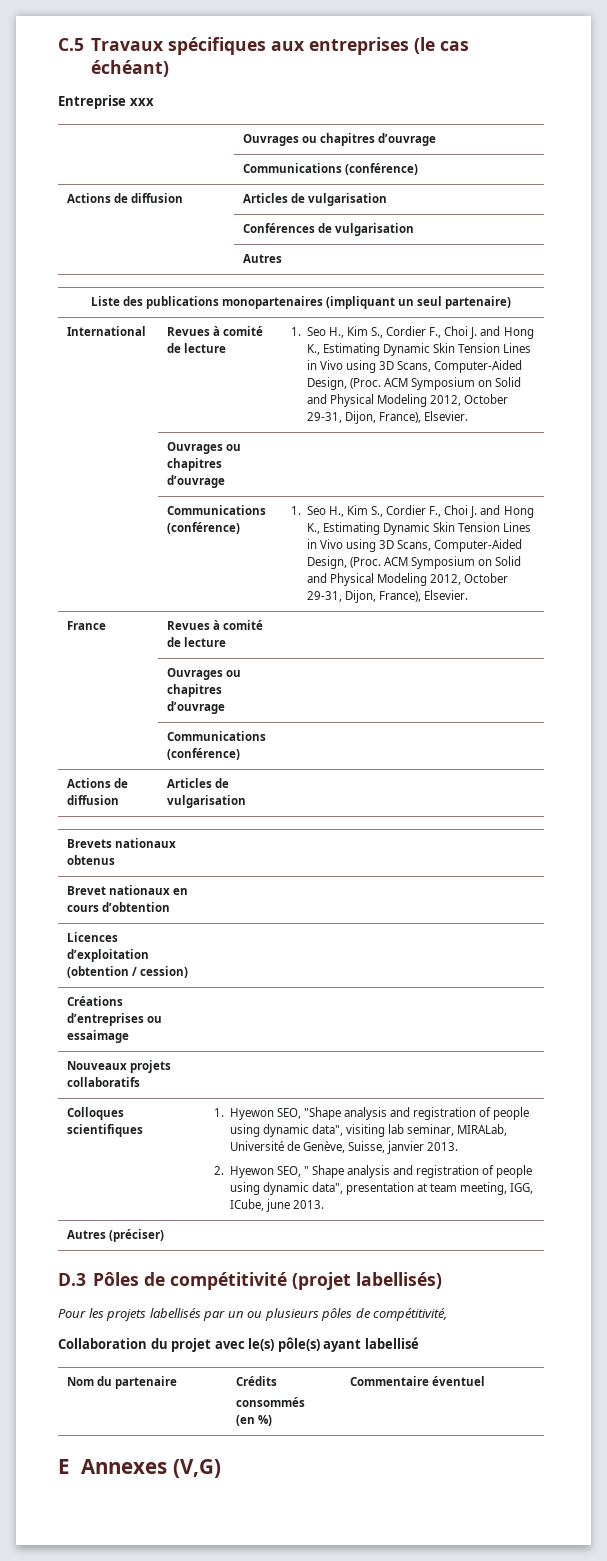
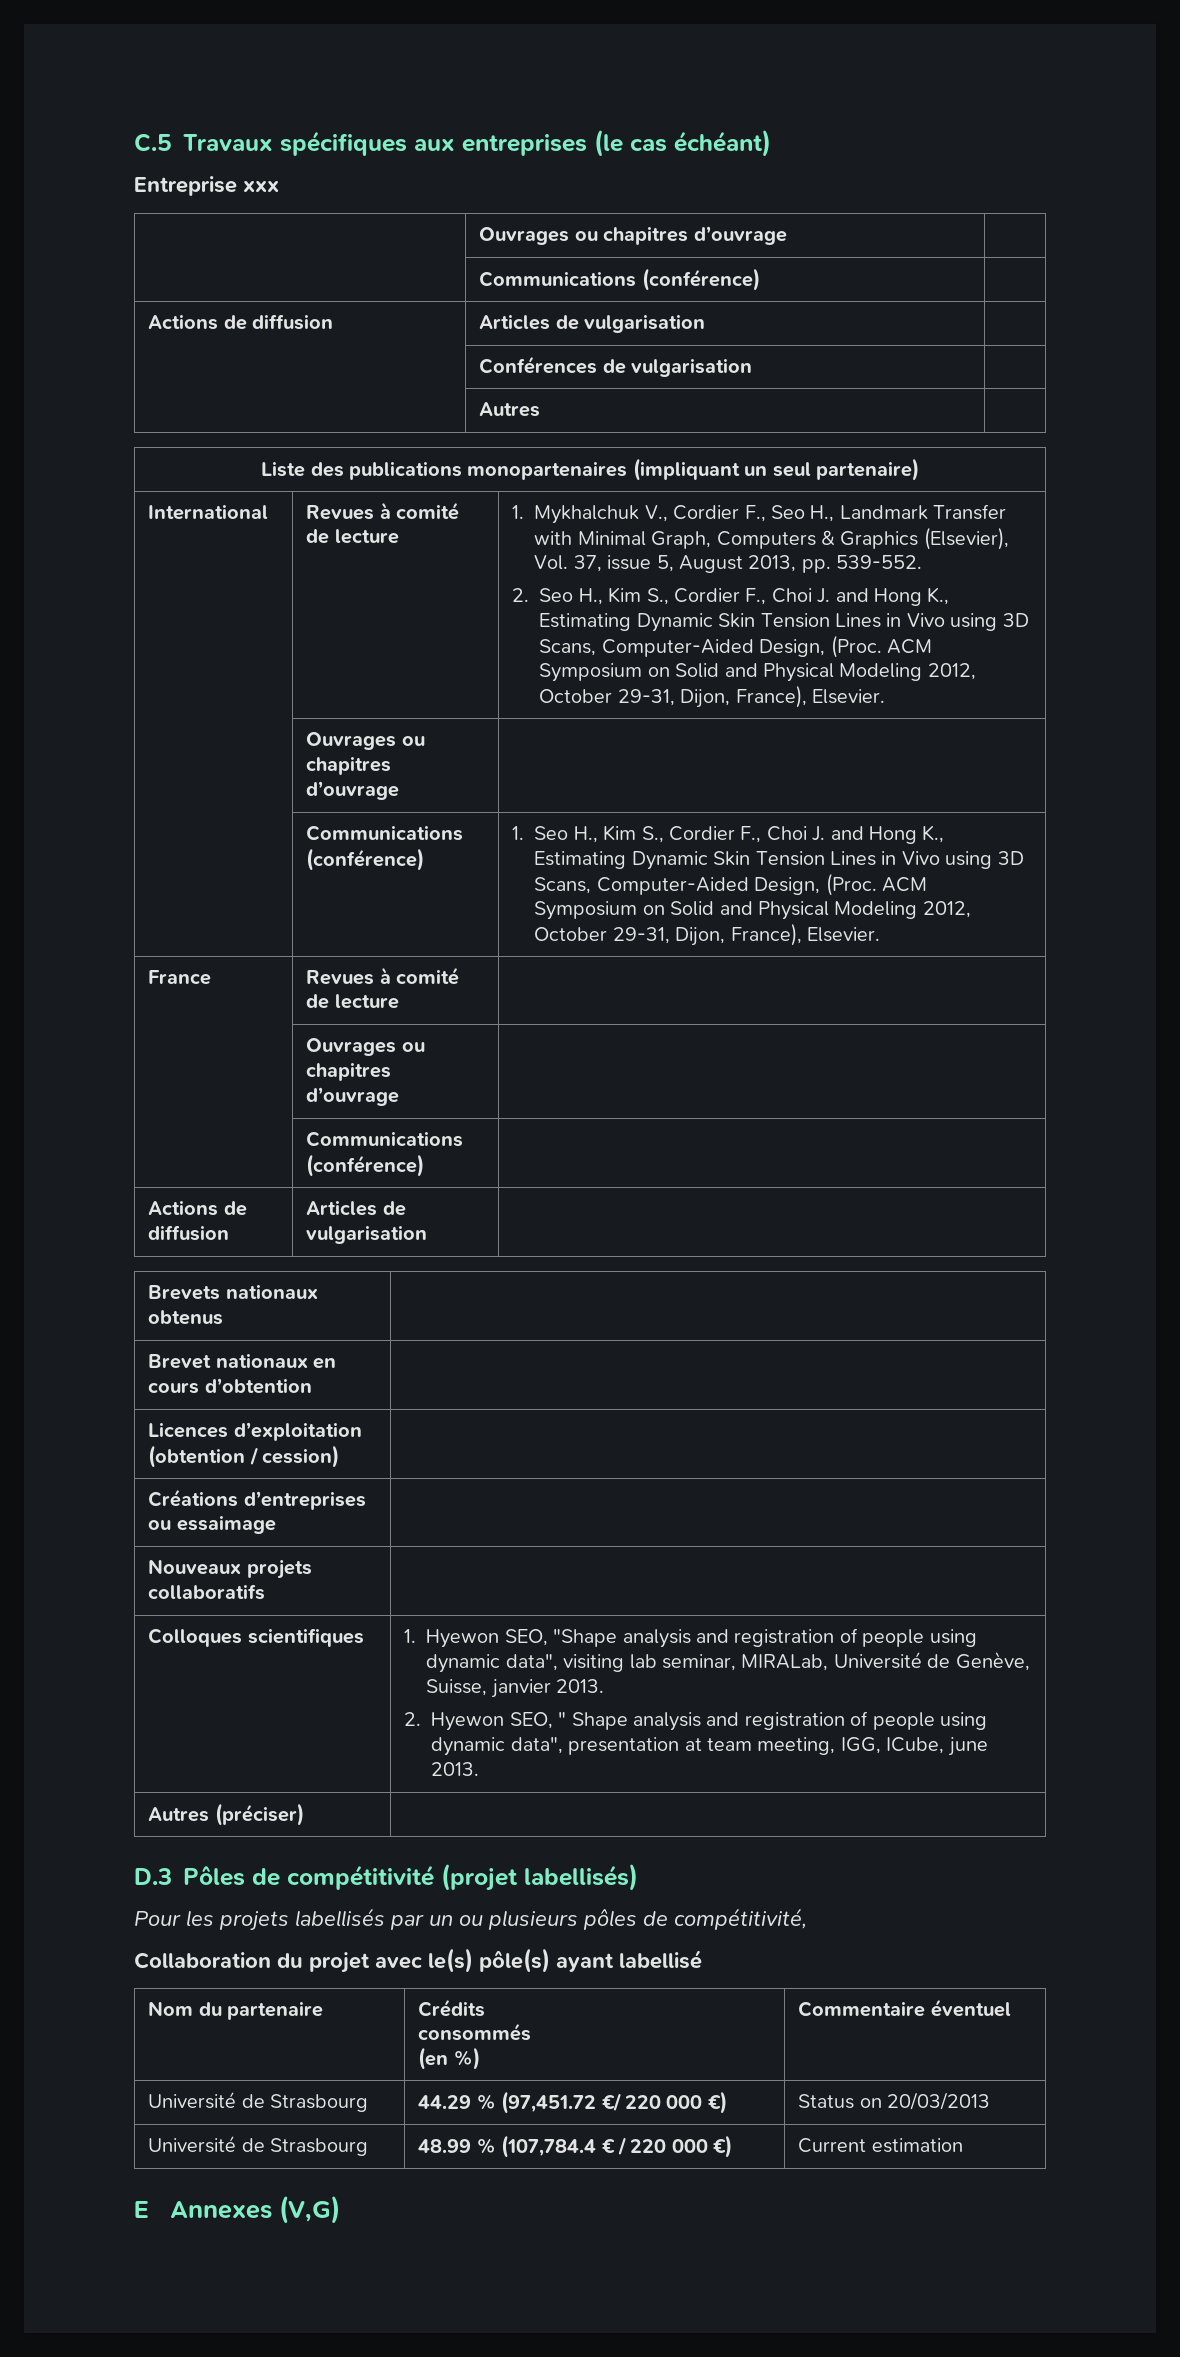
- Revues à comité de lecture | 1. Seo H., Kim S., Cordier F., Choi J. and Hong K., Estimating Dynamic Skin Tension Lines in Vivo using 3D Scans, Computer-Aided Design, (Proc.
+ Revues à comité de lecture | 1. Mykhalchuk V., Cordier F., Seo H., Landmark Transfer with Minimal Graph, Computers & Graphics (Elsevier), Vol. 37, issue 5, August 2013, pp. 539-552.
+ 2. Seo H., Kim S., Cordier F., Choi J. and Hong K., Estimating Dynamic Skin Tension Lines in Vivo using 3D Scans, Computer-Aided Design, (Proc.
+ Université de Strasbourg | 44.29 % (97,451.72 €/ 220 000 €) | Status on 20/03/2013
+ Université de Strasbourg | 48.99 % (107,784.4 € / 220 000 €) | Current estimation

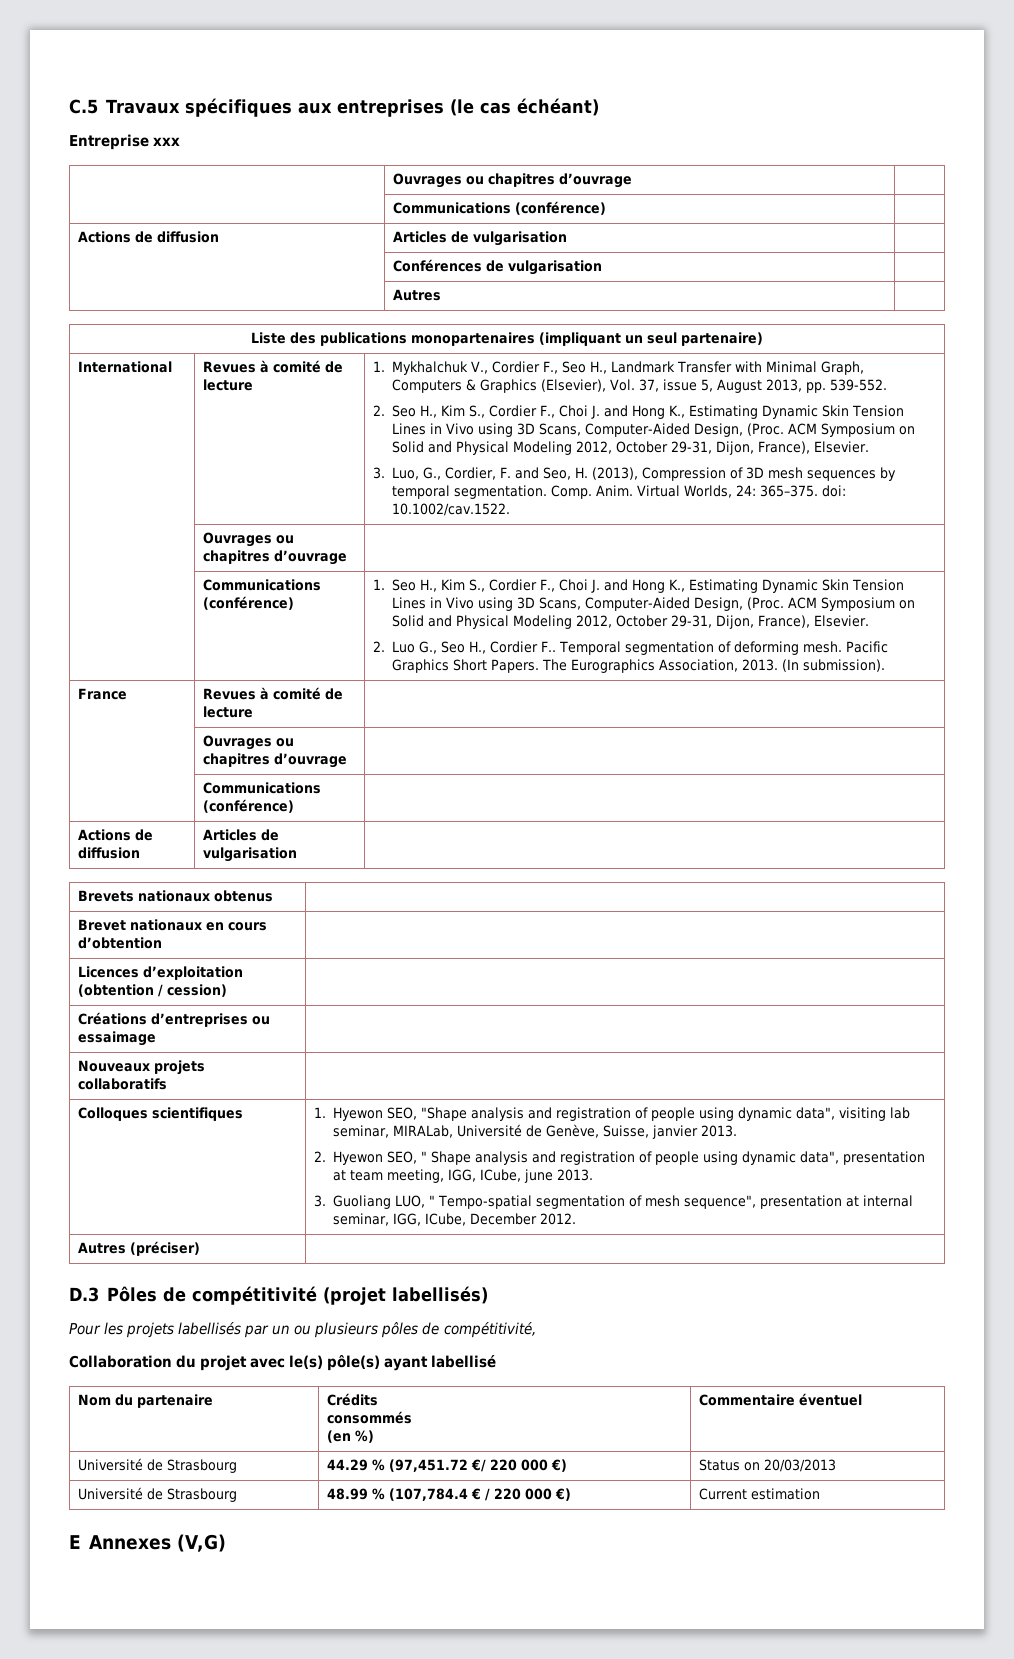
+ 3. Luo, G., Cordier, F. and Seo, H. (2013), Compression of 3D mesh sequences by temporal segmentation. Comp. Anim. Virtual Worlds, 24: 365–375. doi: 10.1002/cav.1522.
+ 2. Luo G., Seo H., Cordier F.. Temporal segmentation of deforming mesh. Pacific Graphics Short Papers. The Eurographics Association, 2013. (In submission).
+ 3. Guoliang LUO, " Tempo-spatial segmentation of mesh sequence", presentation at internal seminar, IGG, ICube, December 2012.

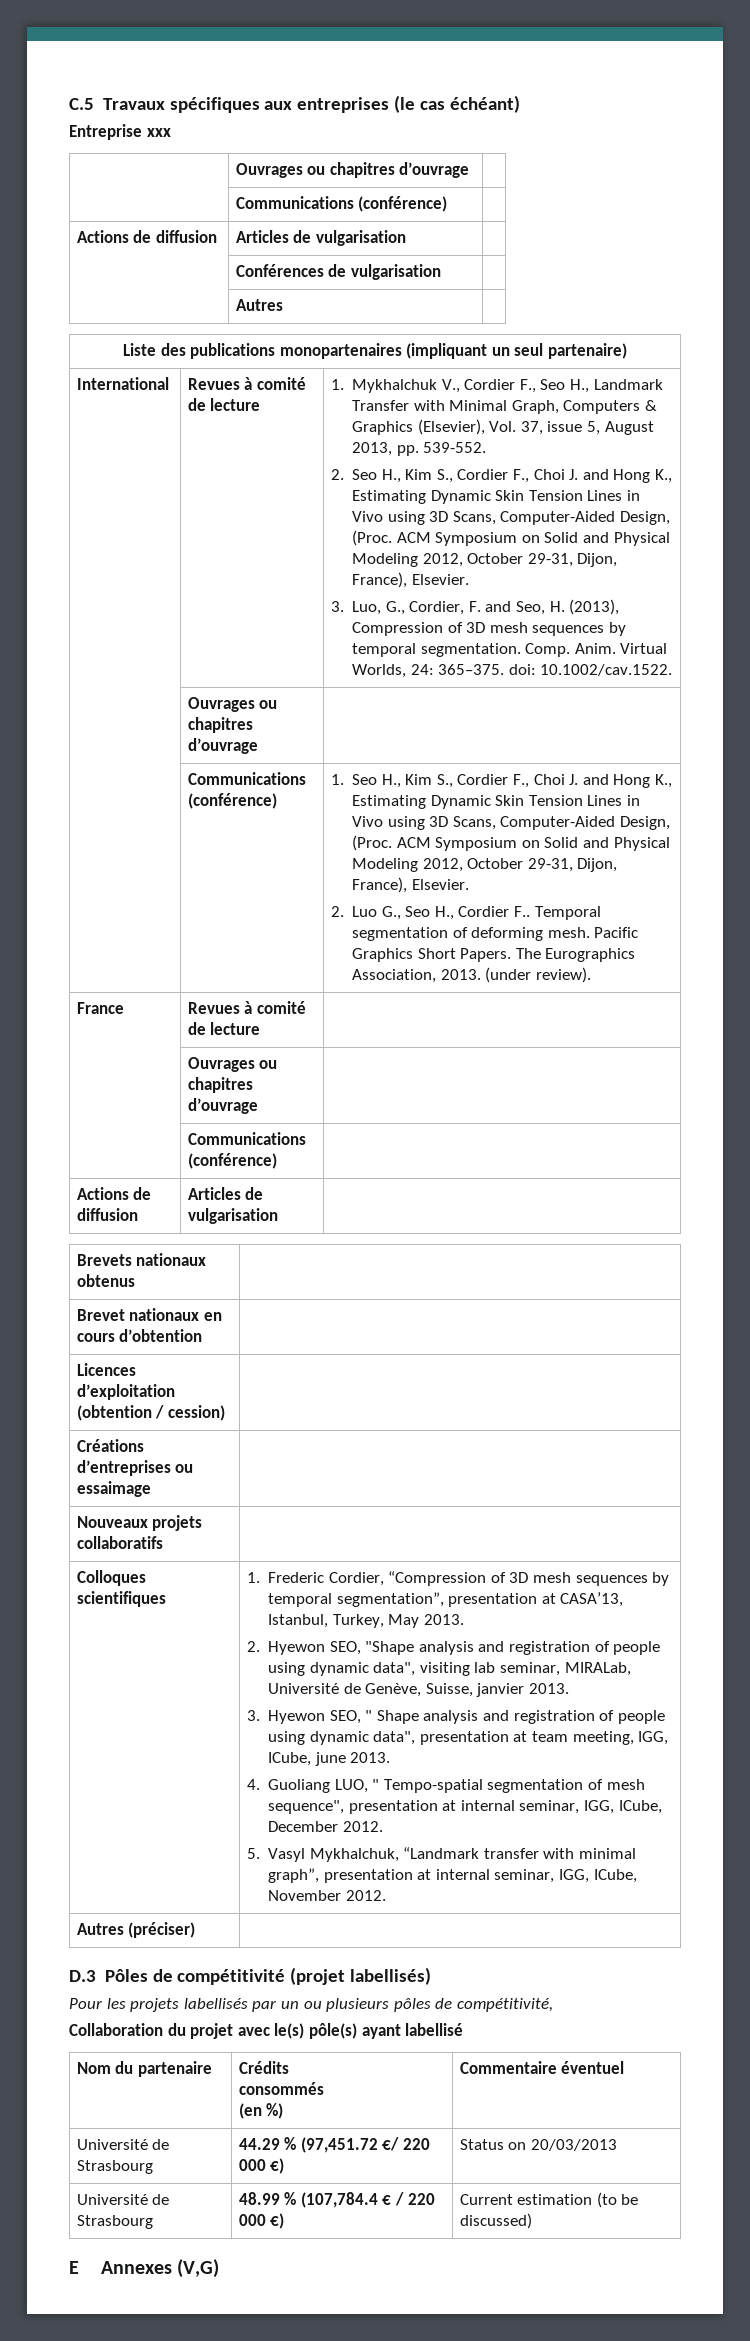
- (In submission).
+ (under review).
- 1. Hyewon SEO, "Shape analysis and registration of people using dynamic data", visiting lab seminar, MIRALab, Université de Genève, Suisse, janvier 2013.
+ 1. Frederic Cordier, “Compression of 3D mesh sequences by temporal segmentation”, presentation at CASA’13, Istanbul, Turkey, May 2013.
+ 2. Hyewon SEO, "Shape analysis and registration of people using dynamic data", visiting lab seminar, MIRALab, Université de Genève, Suisse, janvier 2013.
- 2. Hyewon SEO, " Shape analysis and registration of people using dynamic data", presentation at team meeting, IGG, ICube, june 2013.
+ 3. Hyewon SEO, " Shape analysis and registration of people using dynamic data", presentation at team meeting, IGG, ICube, june 2013.
- 3. Guoliang LUO, " Tempo-spatial segmentation of mesh sequence", presentation at internal seminar, IGG, ICube, December 2012.
+ 4. Guoliang LUO, " Tempo-spatial segmentation of mesh sequence", presentation at internal seminar, IGG, ICube, December 2012.
+ 5. Vasyl Mykhalchuk, “Landmark transfer with minimal graph”, presentation at internal seminar, IGG, ICube, November 2012.
- Université de Strasbourg | 48.99 % (107,784.4 € / 220 000 €) | Current estimation
+ Université de Strasbourg | 48.99 % (107,784.4 € / 220 000 €) | Current estimation (to be discussed)

